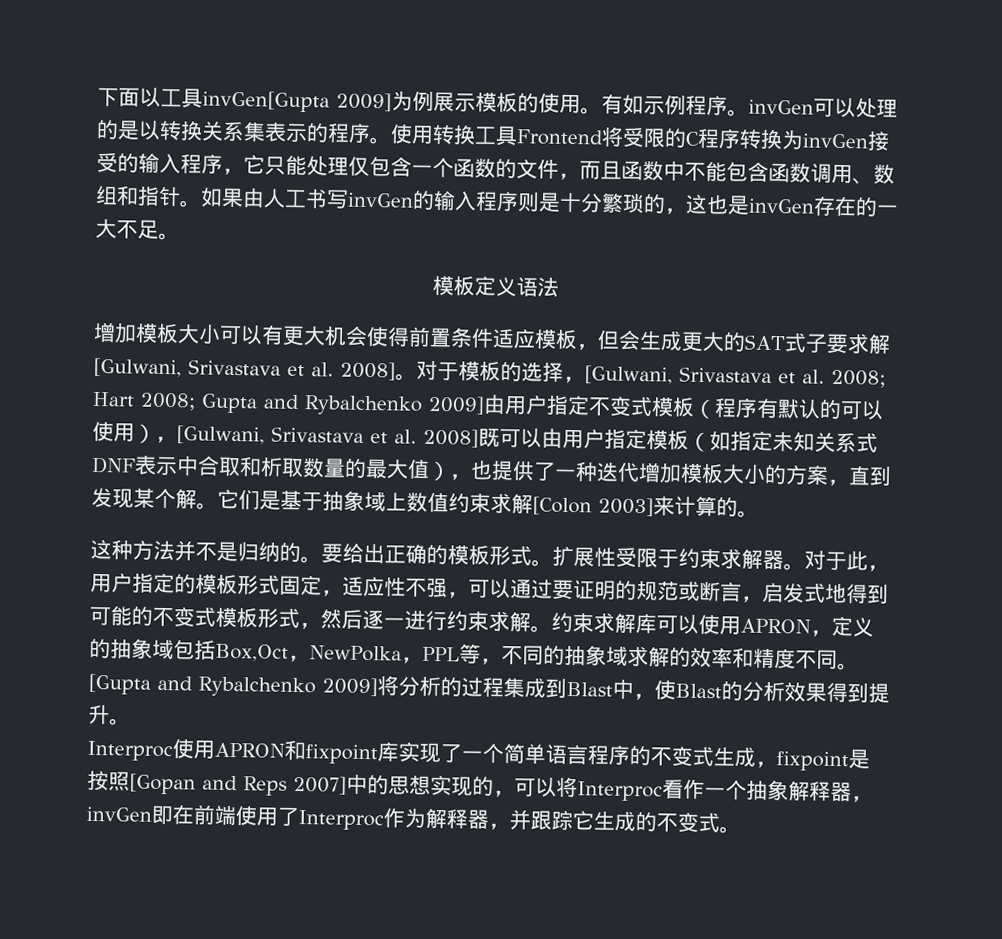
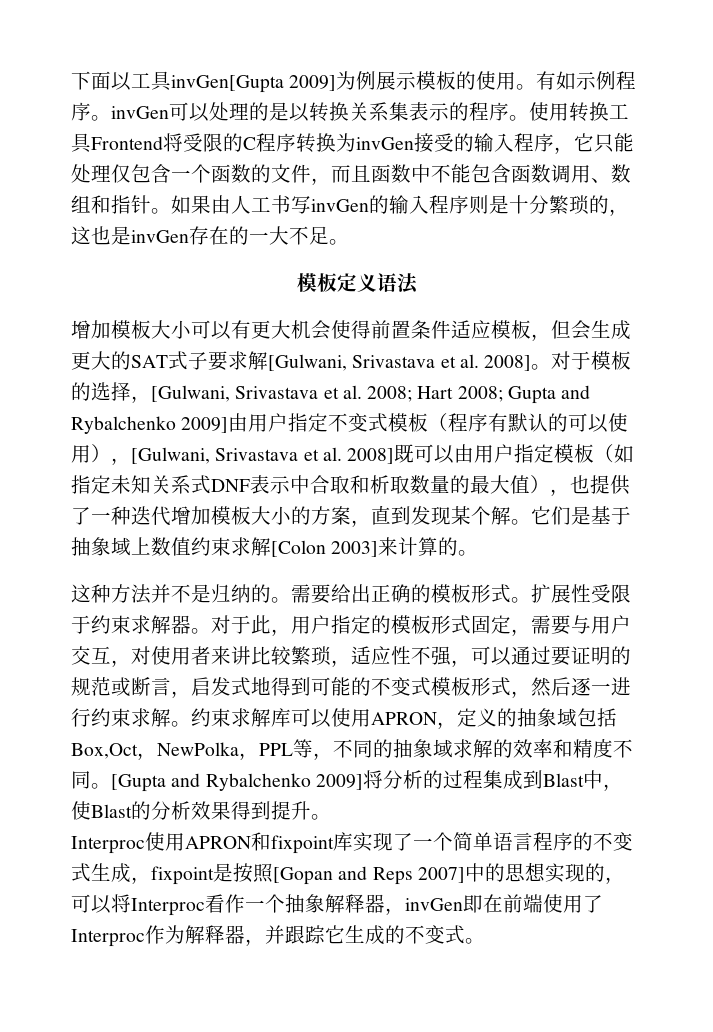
- 要给出正确的模板形式。
+ 需要给出正确的模板形式。
- 对于此，用户指定的模板形式固定，适应性不强，可以通过要证明的规范或断言，启发式地得到可能的不变式模板形式，然后逐一进行约束求解。
+ 对于此，用户指定的模板形式固定，需要与用户交互，对使用者来讲比较繁琐，适应性不强，可以通过要证明的规范或断言，启发式地得到可能的不变式模板形式，然后逐一进行约束求解。

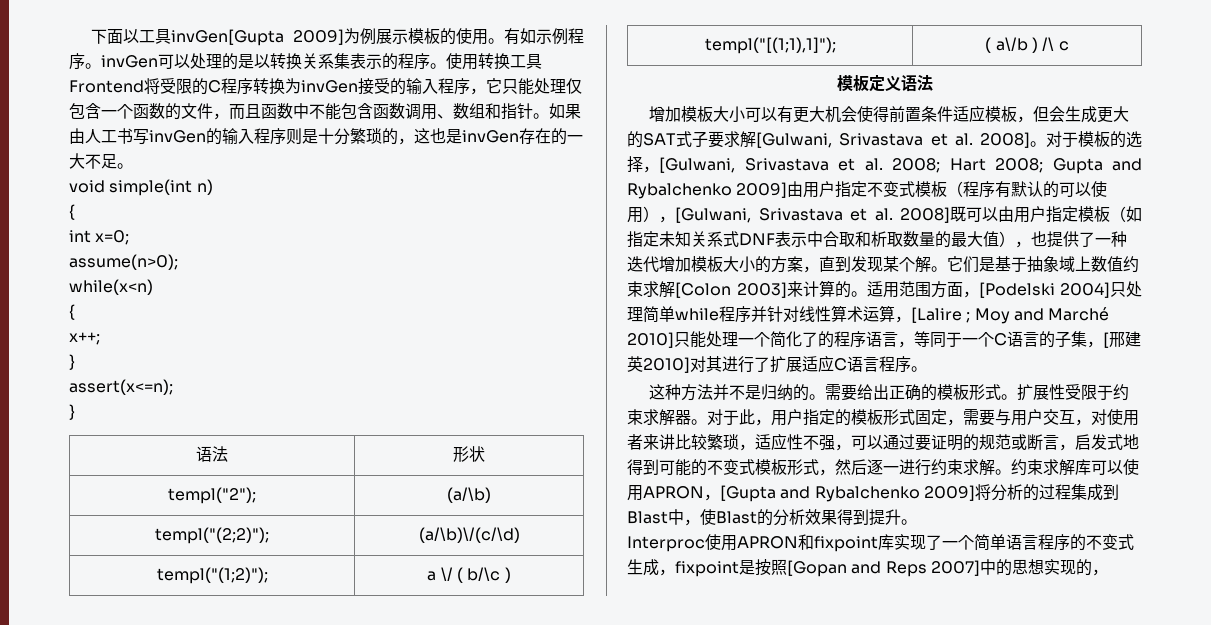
+ void simple(int n)
+ {
+ int x=0;
+ assume(n>0);
+ while(x<n)
+ {
+ x++;
+ }
+ assert(x<=n);
+ }
+ 语法 | 形状
+ templ("2"); | (a/\b)
+ templ("(2;2)"); | (a/\b)\/(c/\d)
+ templ("(1;2)"); | a \/ ( b/\c )
+ templ("[(1;1),1]"); | ( a\/b ) /\ c
+ 适用范围方面，[Podelski 2004]只处理简单while程序并针对线性算术运算，[Lalire ; Moy and Marché 2010]只能处理一个简化了的程序语言，等同于一个C语言的子集，[邢建英2010]对其进行了扩展适应C语言程序。
- 约束求解库可以使用APRON，定义的抽象域包括Box,Oct，NewPolka，PPL等，不同的抽象域求解的效率和精度不同。[Gupta and Rybalchenko 2009]将分析的过程集成到Blast中，使Blast的分析效果得到提升。
+ 约束求解库可以使用APRON，[Gupta and Rybalchenko 2009]将分析的过程集成到Blast中，使Blast的分析效果得到提升。
- Interproc使用APRON和fixpoint库实现了一个简单语言程序的不变式生成，fixpoint是按照[Gopan and Reps 2007]中的思想实现的，可以将Interproc看作一个抽象解释器，invGen即在前端使用了Interproc作为解释器，并跟踪它生成的不变式。
+ Interproc使用APRON和fixpoint库实现了一个简单语言程序的不变式生成，fixpoint是按照[Gopan and Reps 2007]中的思想实现的，

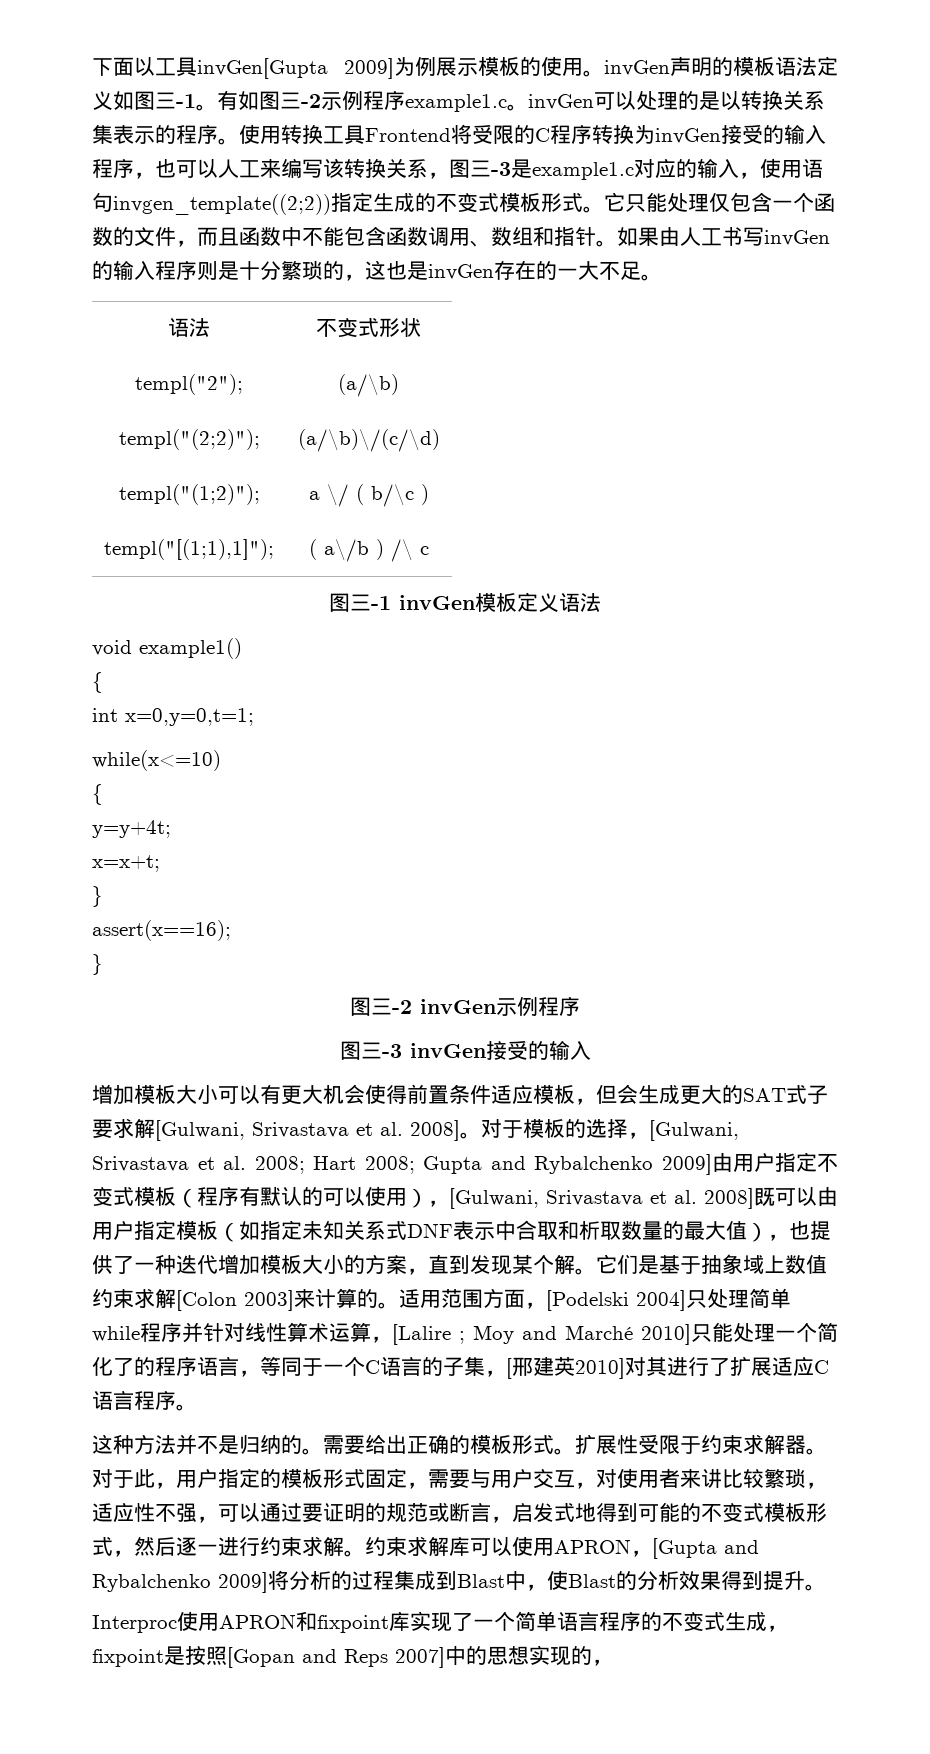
- 下面以工具invGen[Gupta 2009]为例展示模板的使用。有如示例程序。invGen可以处理的是以转换关系集表示的程序。
+ 下面以工具invGen[Gupta 2009]为例展示模板的使用。invGen声明的模板语法定义如图三-1。有如图三-2示例程序example1.c。invGen可以处理的是以转换关系集表示的程序。
- 使用转换工具Frontend将受限的C程序转换为invGen接受的输入程序，它只能处理仅包含一个函数的文件，而且函数中不能包含函数调用、数组和指针。
+ 使用转换工具Frontend将受限的C程序转换为invGen接受的输入程序，也可以人工来编写该转换关系，图三-3是example1.c对应的输入，使用语句invgen_template((2;2))指定生成的不变式模板形式。它只能处理仅包含一个函数的文件，而且函数中不能包含函数调用、数组和指针。
- void simple(int n)
- {
- int x=0;
- assume(n>0);
- while(x<n)
- {
- x++;
- }
- assert(x<=n);
- }
- 语法 | 形状
+ 语法 | 不变式形状
- 模板定义语法
+ 图三-1 invGen模板定义语法
+ void example1()
+ {
+ int x=0,y=0,t=1;
+ while(x<=10)
+ {
+ y=y+4t;
+ x=x+t;
+ }
+ assert(x==16);
+ }
+ 图三-2 invGen示例程序
+ 图三-3 invGen接受的输入

